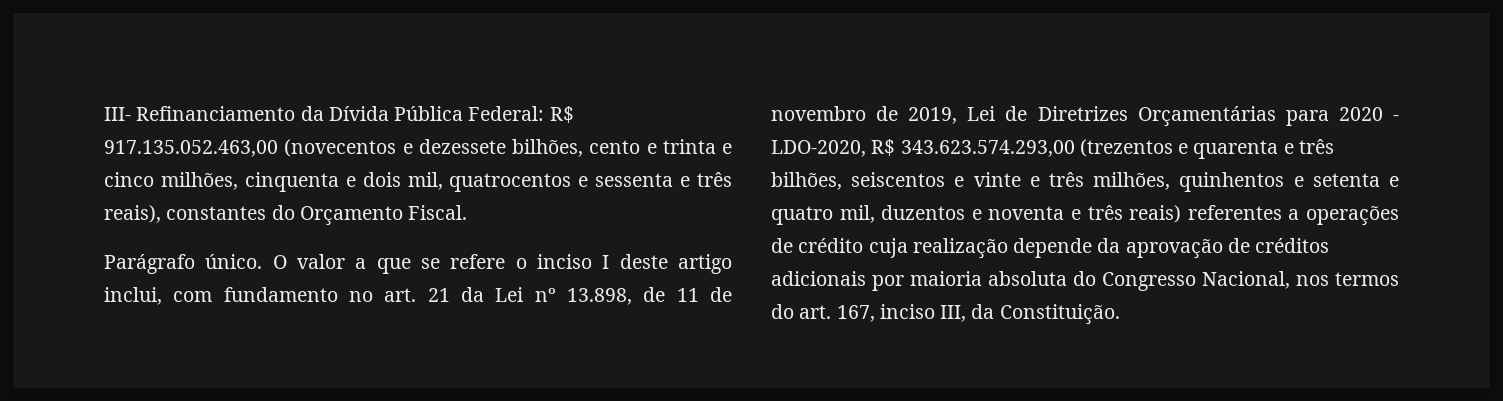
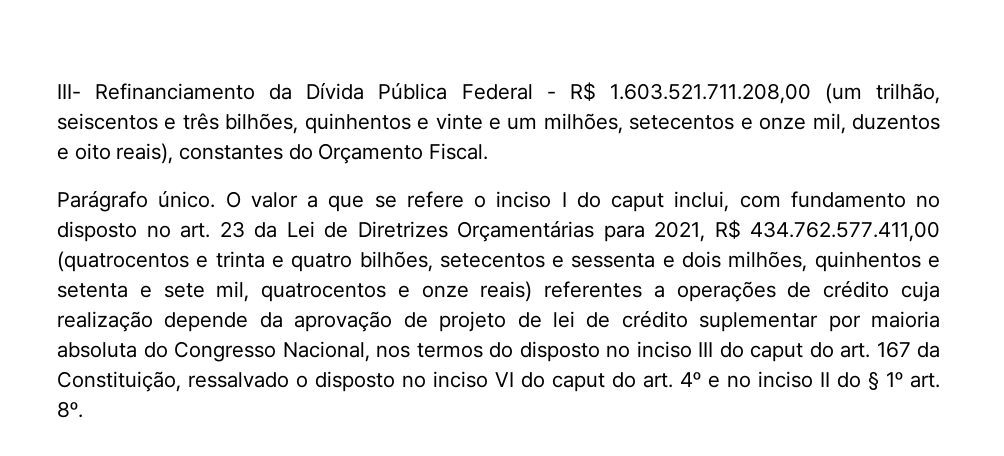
- III- Refinanciamento da Dívida Pública Federal: R$ 917.135.052.463,00 (novecentos e dezessete bilhões, cento e trinta e cinco milhões, cinquenta e dois mil, quatrocentos e sessenta e três reais), constantes do Orçamento Fiscal.
+ III- Refinanciamento da Dívida Pública Federal - R$ 1.603.521.711.208,00 (um trilhão, seiscentos e três bilhões, quinhentos e vinte e um milhões, setecentos e onze mil, duzentos e oito reais), constantes do Orçamento Fiscal.
- O valor a que se refere o inciso I deste artigo inclui, com fundamento no art. 21 da Lei nº 13.898, de 11 de novembro de 2019, Lei de Diretrizes Orçamentárias para 2020 - LDO-2020, R$ 343.623.574.293,00 (trezentos e quarenta e três bilhões, seiscentos e vinte e três milhões, quinhentos e setenta e quatro mil, duzentos e noventa e três reais) referentes a operações de crédito cuja realização depende da aprovação de créditos adicionais por maioria absoluta do Congresso Nacional, nos termos do art. 167, inciso III, da Constituição.
+ O valor a que se refere o inciso I do caput inclui, com fundamento no disposto no art. 23 da Lei de Diretrizes Orçamentárias para 2021, R$ 434.762.577.411,00 (quatrocentos e trinta e quatro bilhões, setecentos e sessenta e dois milhões, quinhentos e setenta e sete mil, quatrocentos e onze reais) referentes a operações de crédito cuja realização depende da aprovação de projeto de lei de crédito suplementar por maioria absoluta do Congresso Nacional, nos termos do disposto no inciso III do caput do art. 167 da Constituição, ressalvado o disposto no inciso VI do caput do art. 4º e no inciso II do § 1º art. 8º.

